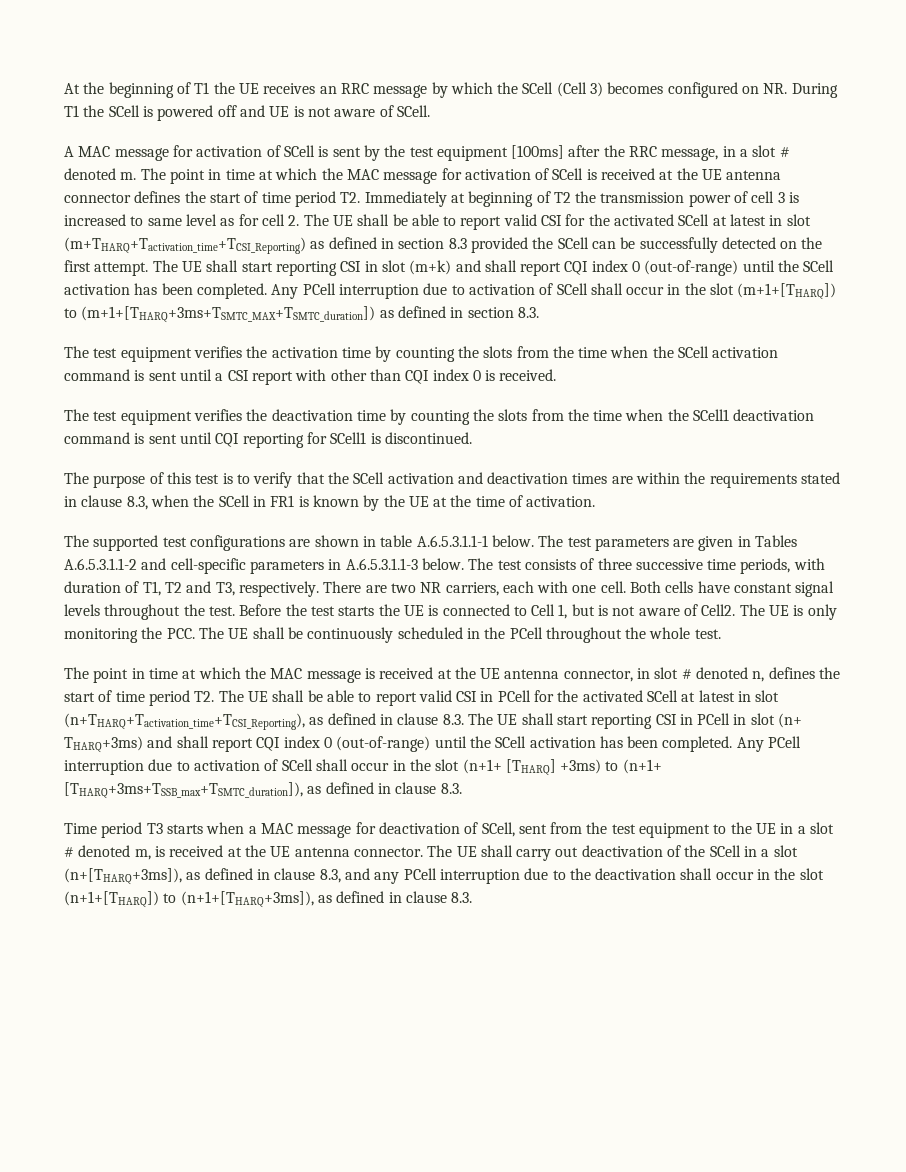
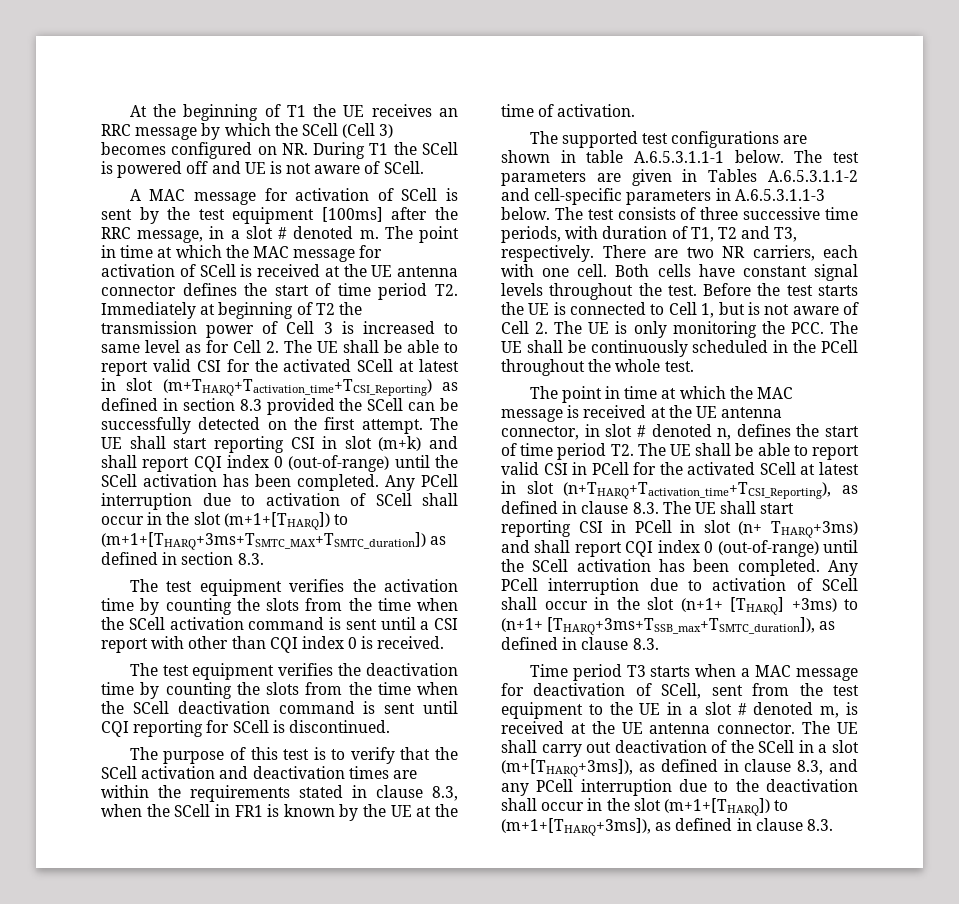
- The point in time at which the MAC message for activation of SCell is received at the UE antenna connector defines the start of time period T2. Immediately at beginning of T2 the transmission power of cell 3 is increased to same level as for cell 2. The UE shall be able to report valid CSI for the activated SCell at latest in slot (m+THARQ+Tactivation_time+TCSI_Reporting) as defined in section 8.3 provided the SCell can be successfully detected on the first attempt.
+ The point in time at which the MAC message for activation of SCell is received at the UE antenna connector defines the start of time period T2. Immediately at beginning of T2 the transmission power of Cell 3 is increased to same level as for Cell 2. The UE shall be able to report valid CSI for the activated SCell at latest in slot (m+THARQ+Tactivation_time+TCSI_Reporting) as defined in section 8.3 provided the SCell can be successfully detected on the first attempt.
- The test equipment verifies the deactivation time by counting the slots from the time when the SCell1 deactivation command is sent until CQI reporting for SCell1 is discontinued.
+ The test equipment verifies the deactivation time by counting the slots from the time when the SCell deactivation command is sent until CQI reporting for SCell is discontinued.
- Before the test starts the UE is connected to Cell 1, but is not aware of Cell2. The UE is only monitoring the PCC. The UE shall be continuously scheduled in the PCell throughout the whole test.
+ Before the test starts the UE is connected to Cell 1, but is not aware of Cell 2. The UE is only monitoring the PCC. The UE shall be continuously scheduled in the PCell throughout the whole test.
- The UE shall carry out deactivation of the SCell in a slot (n+[THARQ+3ms]), as defined in clause 8.3, and any PCell interruption due to the deactivation shall occur in the slot (n+1+[THARQ]) to (n+1+[THARQ+3ms]), as defined in clause 8.3.
+ The UE shall carry out deactivation of the SCell in a slot (m+[THARQ+3ms]), as defined in clause 8.3, and any PCell interruption due to the deactivation shall occur in the slot (m+1+[THARQ]) to (m+1+[THARQ+3ms]), as defined in clause 8.3.

